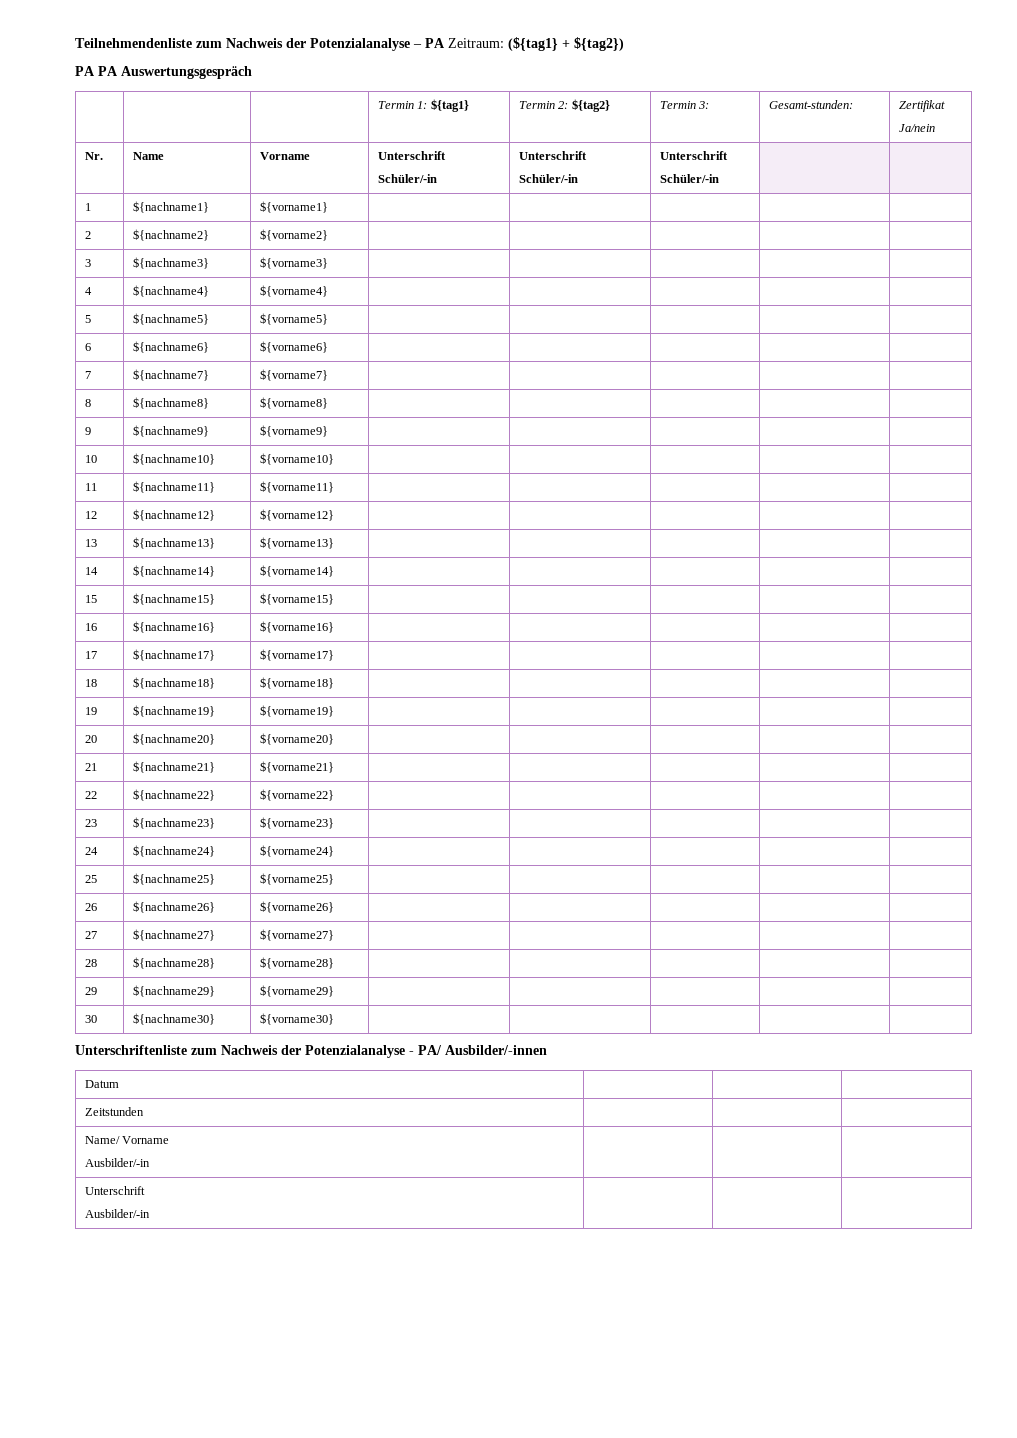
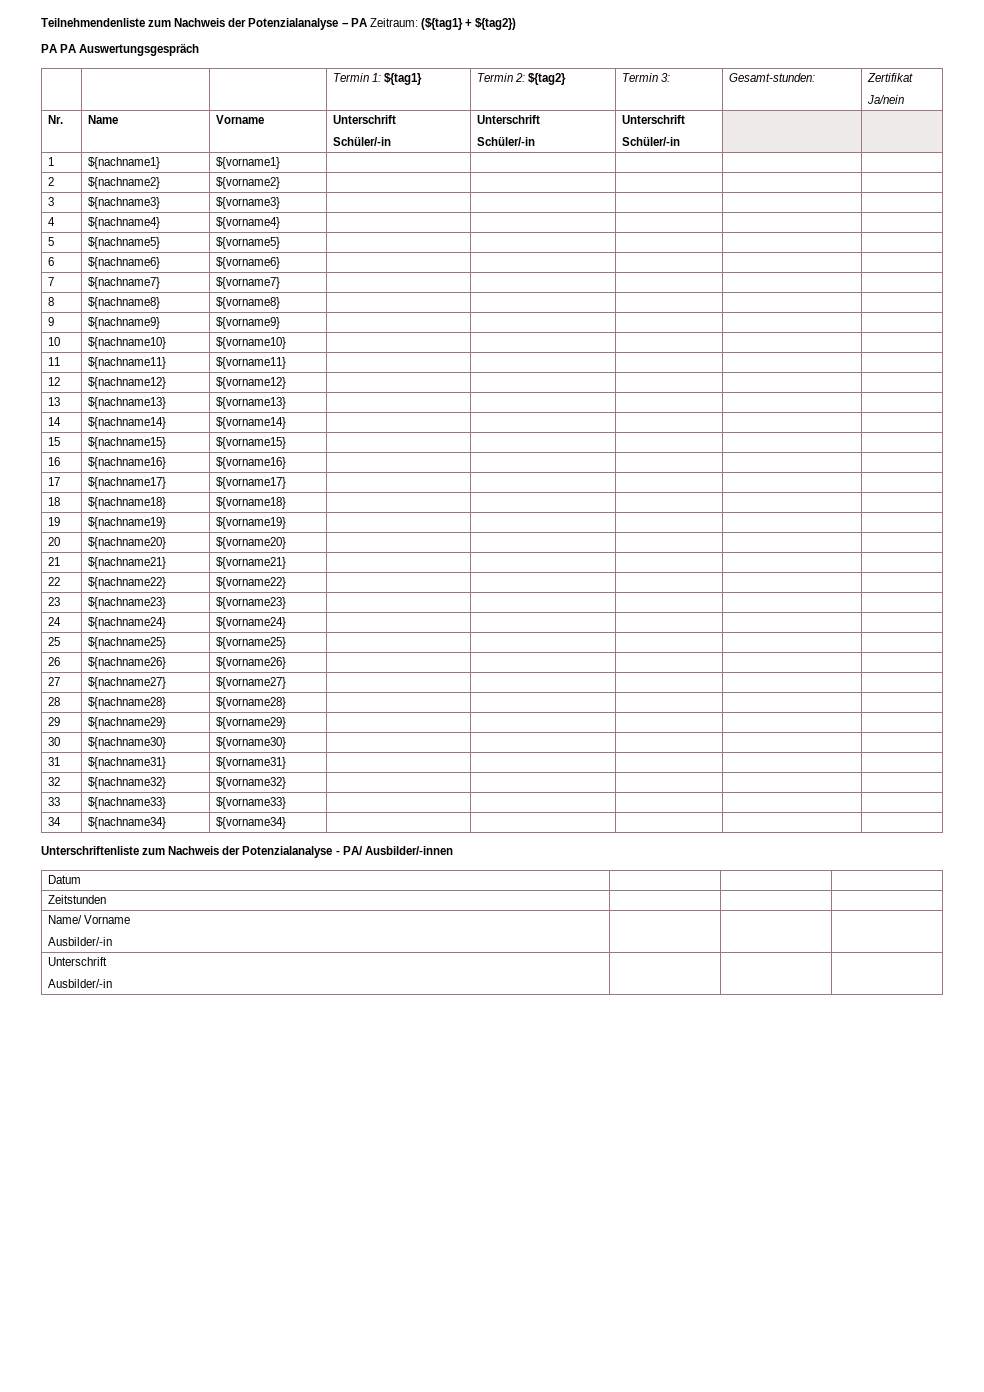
+ 31 | ${nachname31} | ${vorname31} | | | | |
+ 32 | ${nachname32} | ${vorname32} | | | | |
+ 33 | ${nachname33} | ${vorname33} | | | | |
+ 34 | ${nachname34} | ${vorname34} | | | | |

